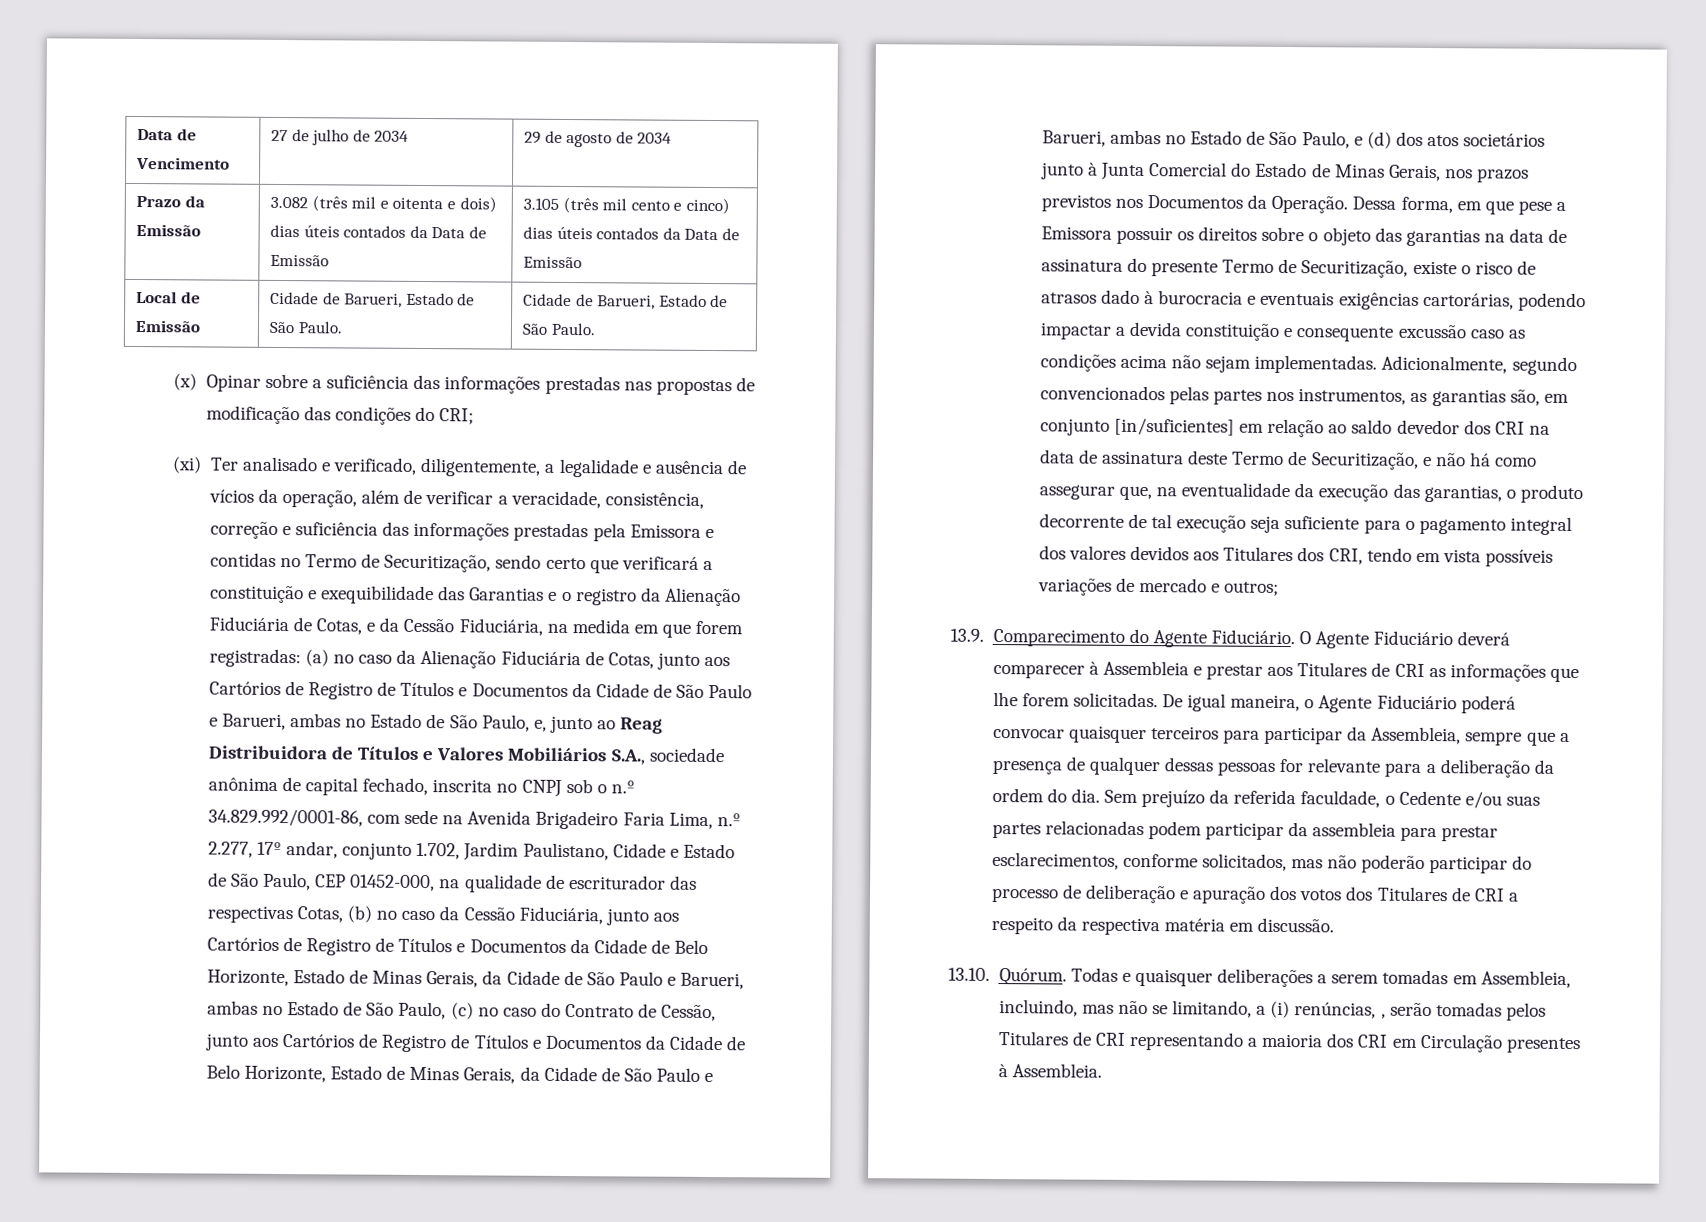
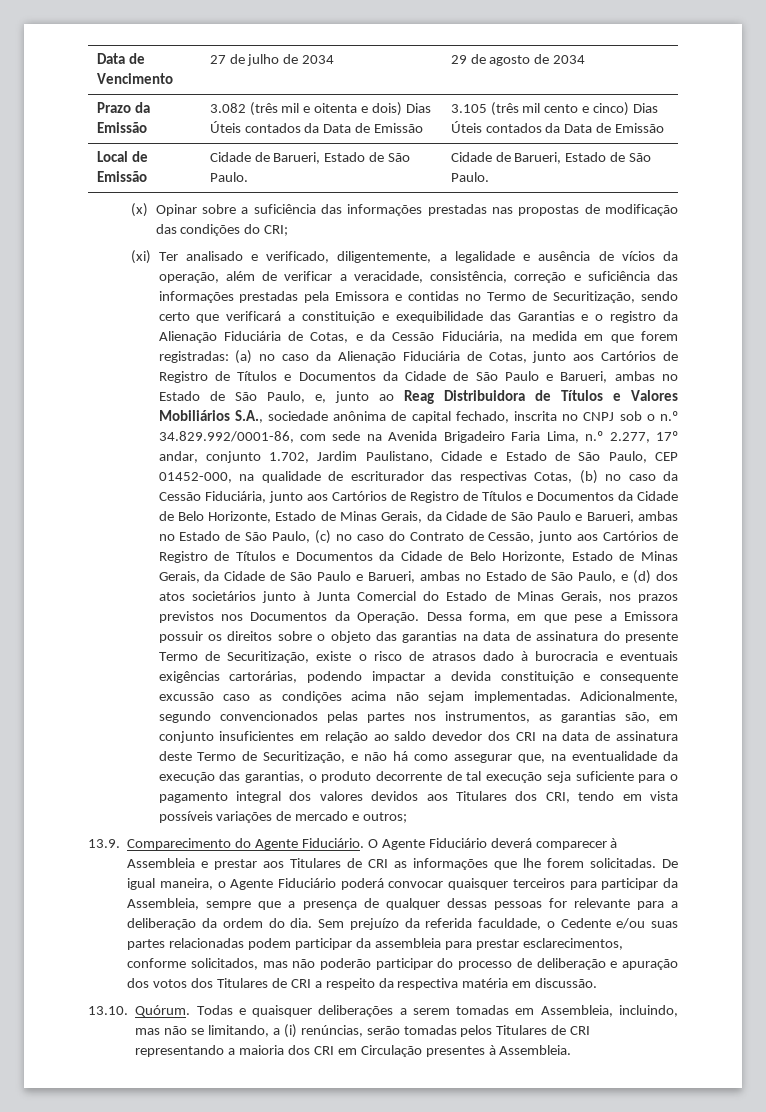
- Prazo da Emissão | 3.082 (três mil e oitenta e dois) dias úteis contados da Data de Emissão | 3.105 (três mil cento e cinco) dias úteis contados da Data de Emissão
+ Prazo da Emissão | 3.082 (três mil e oitenta e dois) Dias Úteis contados da Data de Emissão | 3.105 (três mil cento e cinco) Dias Úteis contados da Data de Emissão
- Adicionalmente, segundo convencionados pelas partes nos instrumentos, as garantias são, em conjunto [in/suficientes] em relação ao saldo devedor dos CRI na data de assinatura deste Termo de Securitização, e não há como assegurar que, na eventualidade da execução das garantias, o produto decorrente de tal execução seja suficiente para o pagamento integral dos valores devidos aos Titulares dos CRI, tendo em vista possíveis variações de mercado e outros;
+ Adicionalmente, segundo convencionados pelas partes nos instrumentos, as garantias são, em conjunto insuficientes em relação ao saldo devedor dos CRI na data de assinatura deste Termo de Securitização, e não há como assegurar que, na eventualidade da execução das garantias, o produto decorrente de tal execução seja suficiente para o pagamento integral dos valores devidos aos Titulares dos CRI, tendo em vista possíveis variações de mercado e outros;
- Todas e quaisquer deliberações a serem tomadas em Assembleia, incluindo, mas não se limitando, a (i) renúncias, , serão tomadas pelos Titulares de CRI representando a maioria dos CRI em Circulação presentes à Assembleia.
+ Todas e quaisquer deliberações a serem tomadas em Assembleia, incluindo, mas não se limitando, a (i) renúncias, serão tomadas pelos Titulares de CRI representando a maioria dos CRI em Circulação presentes à Assembleia.

